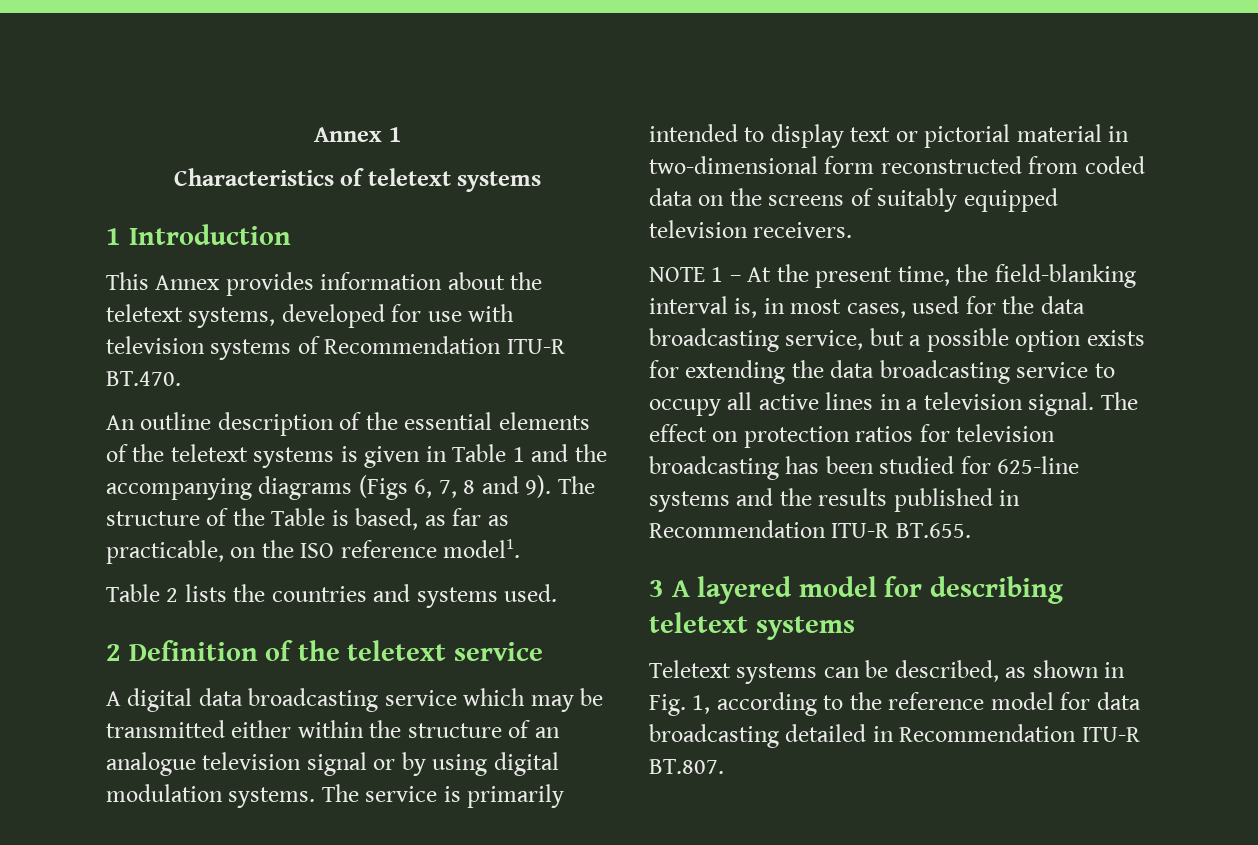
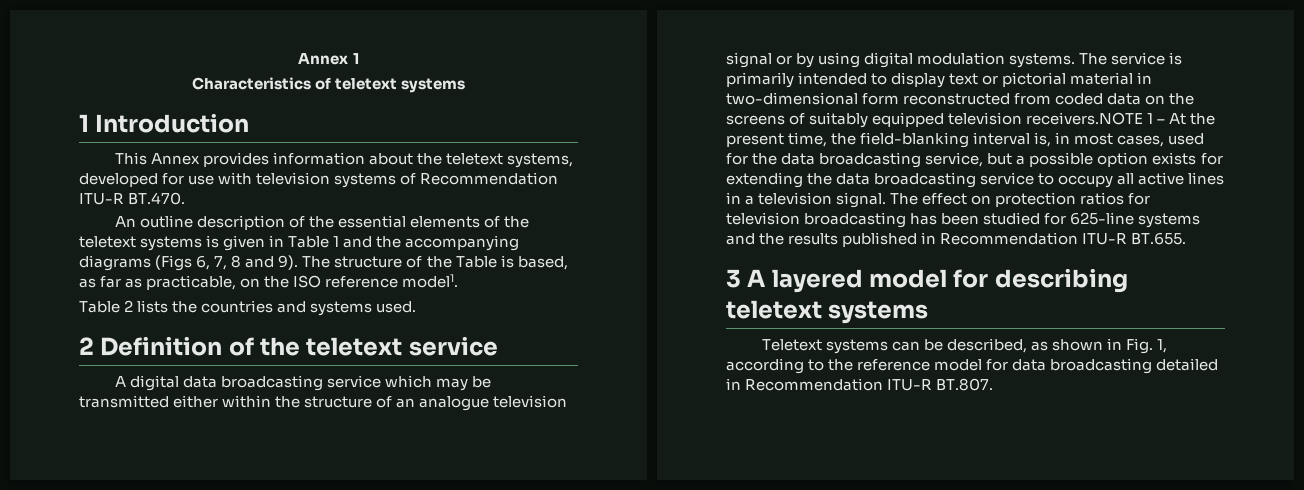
- The service is primarily intended to display text or pictorial material in two-dimensional form reconstructed from coded data on the screens of suitably equipped television receivers.
- NOTE 1 – At the present time, the field-blanking interval is, in most cases, used for the data broadcasting service, but a possible option exists for extending the data broadcasting service to occupy all active lines in a television signal.
+ The service is primarily intended to display text or pictorial material in two-dimensional form reconstructed from coded data on the screens of suitably equipped television receivers.NOTE 1 – At the present time, the field-blanking interval is, in most cases, used for the data broadcasting service, but a possible option exists for extending the data broadcasting service to occupy all active lines in a television signal.

